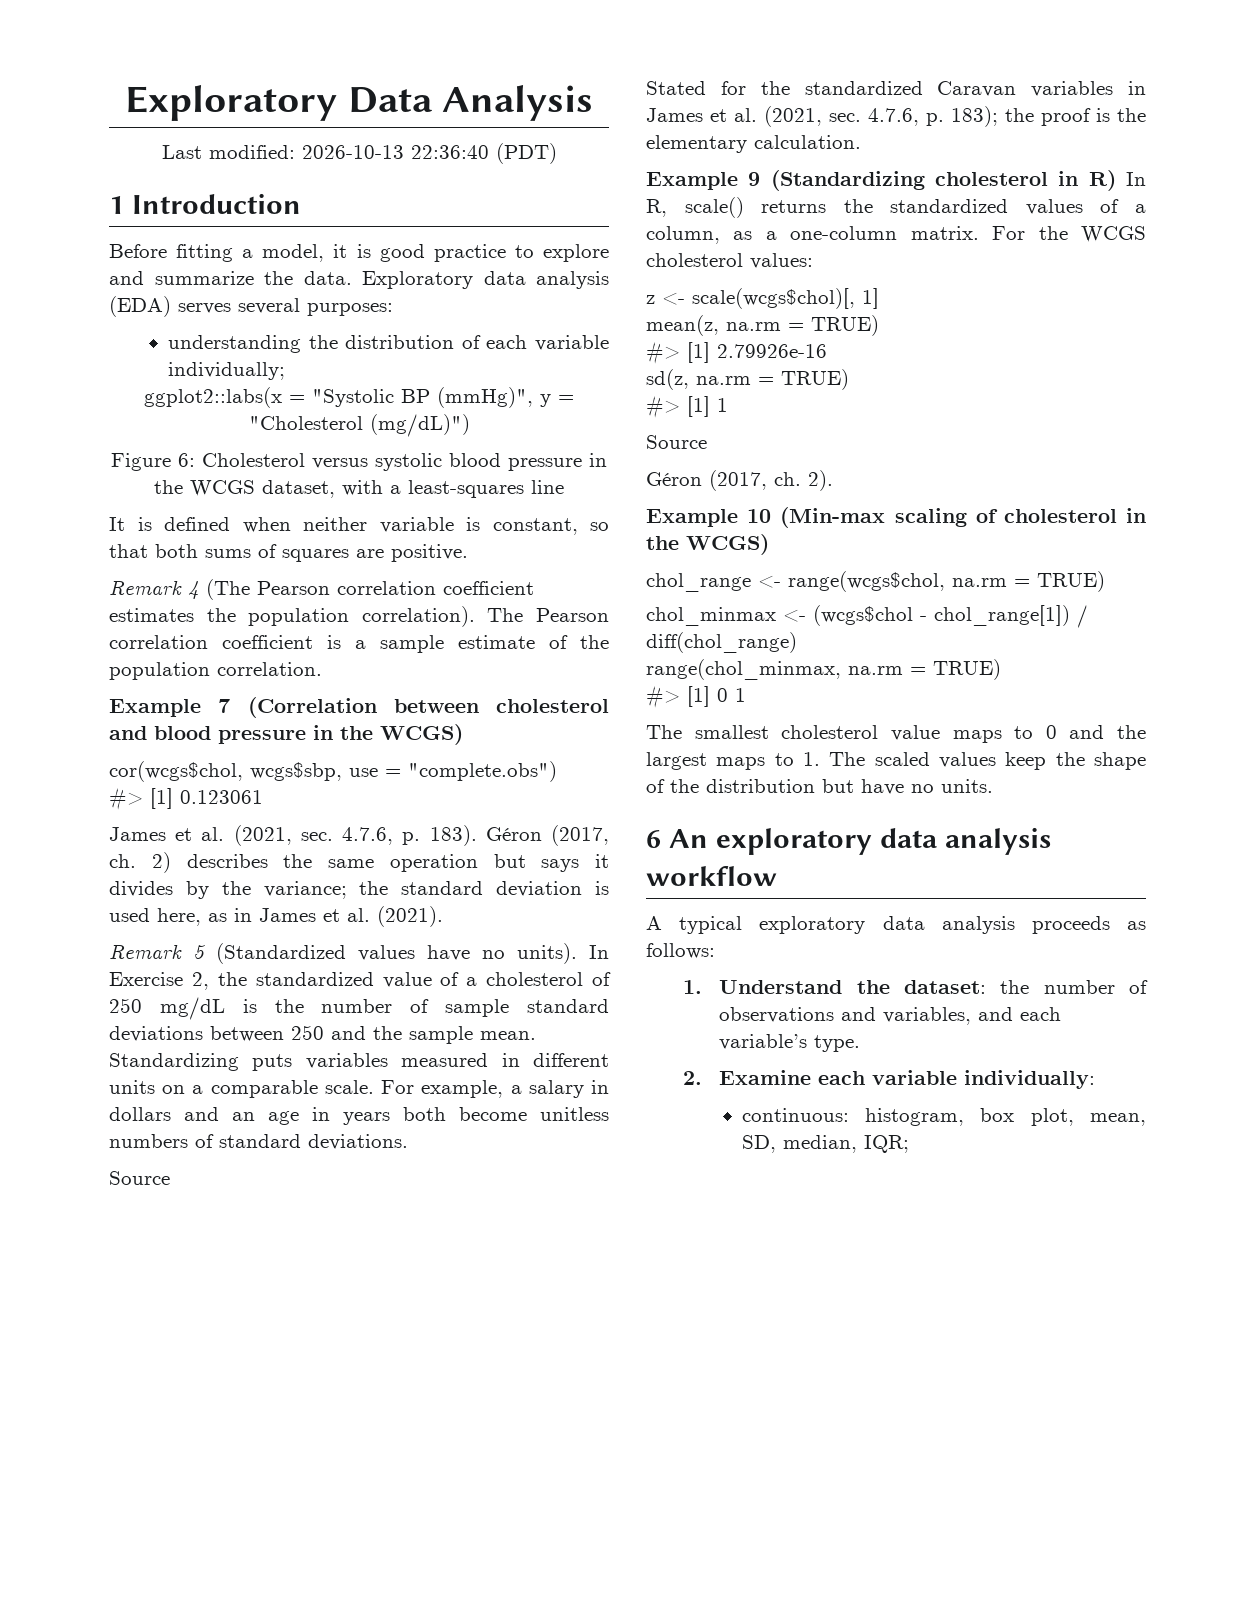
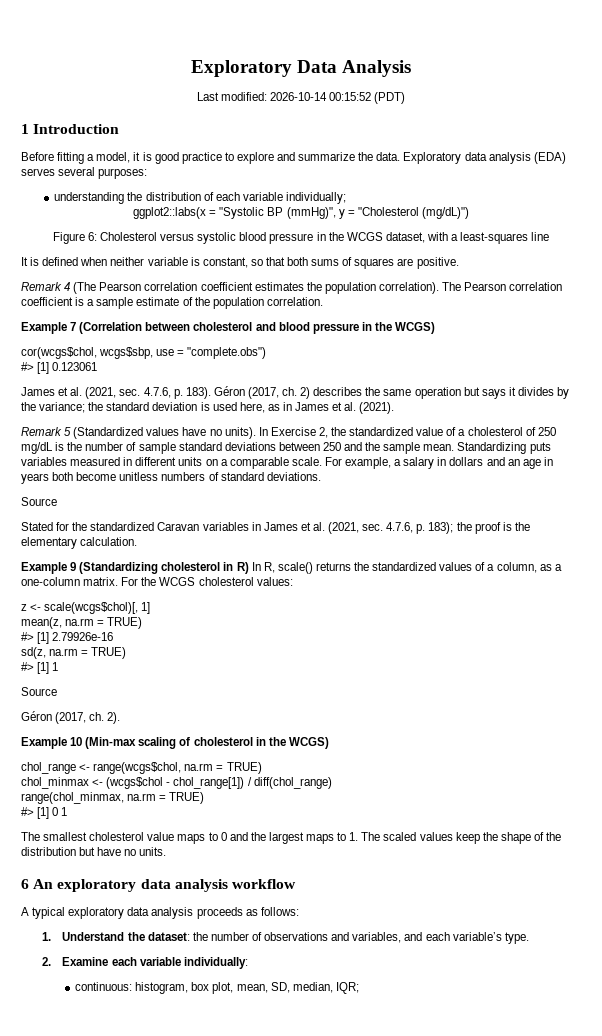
- Last modified: 2026-10-13 22:36:40 (PDT)
+ Last modified: 2026-10-14 00:15:52 (PDT)

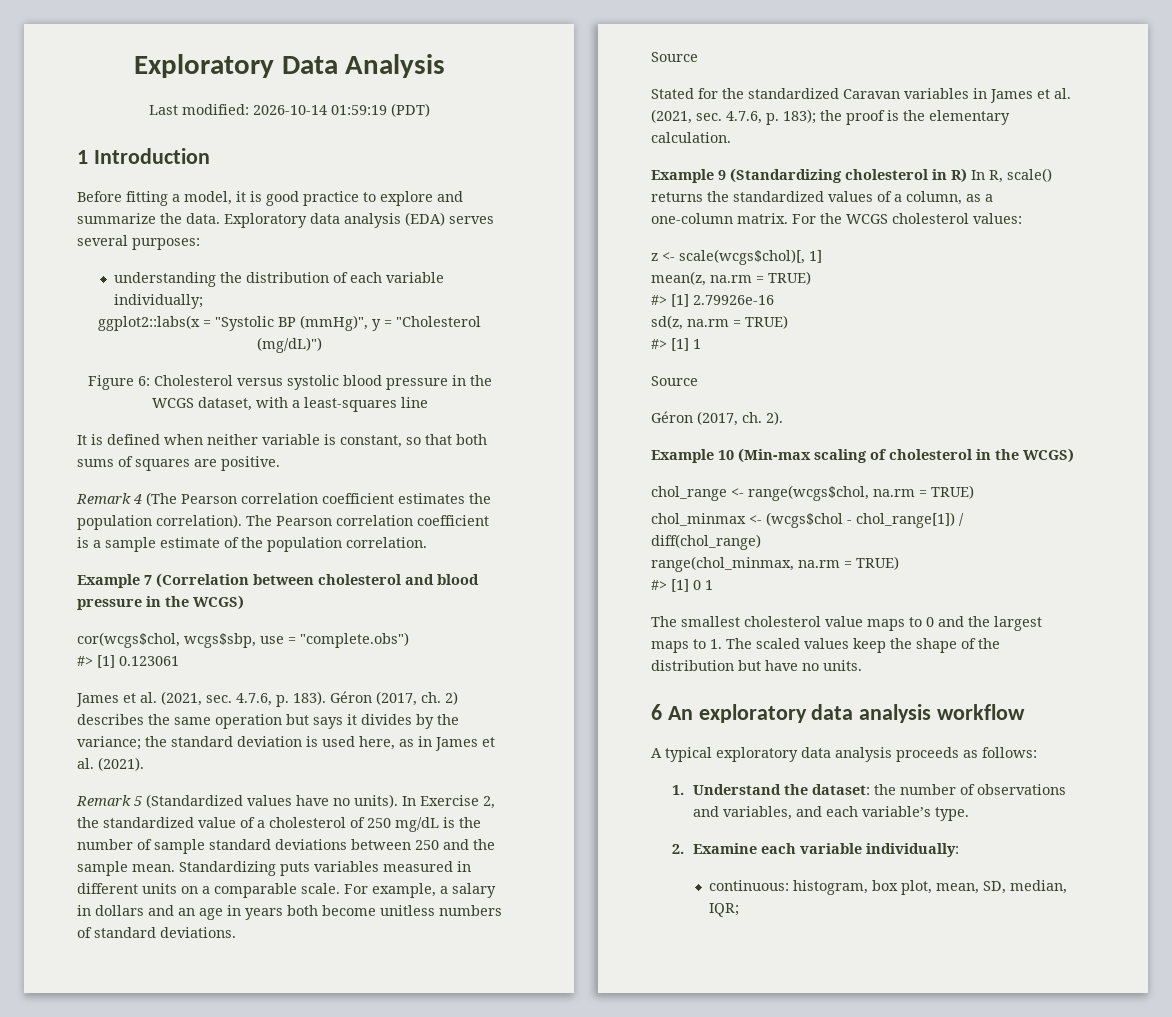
- Last modified: 2026-10-14 00:15:52 (PDT)
+ Last modified: 2026-10-14 01:59:19 (PDT)

